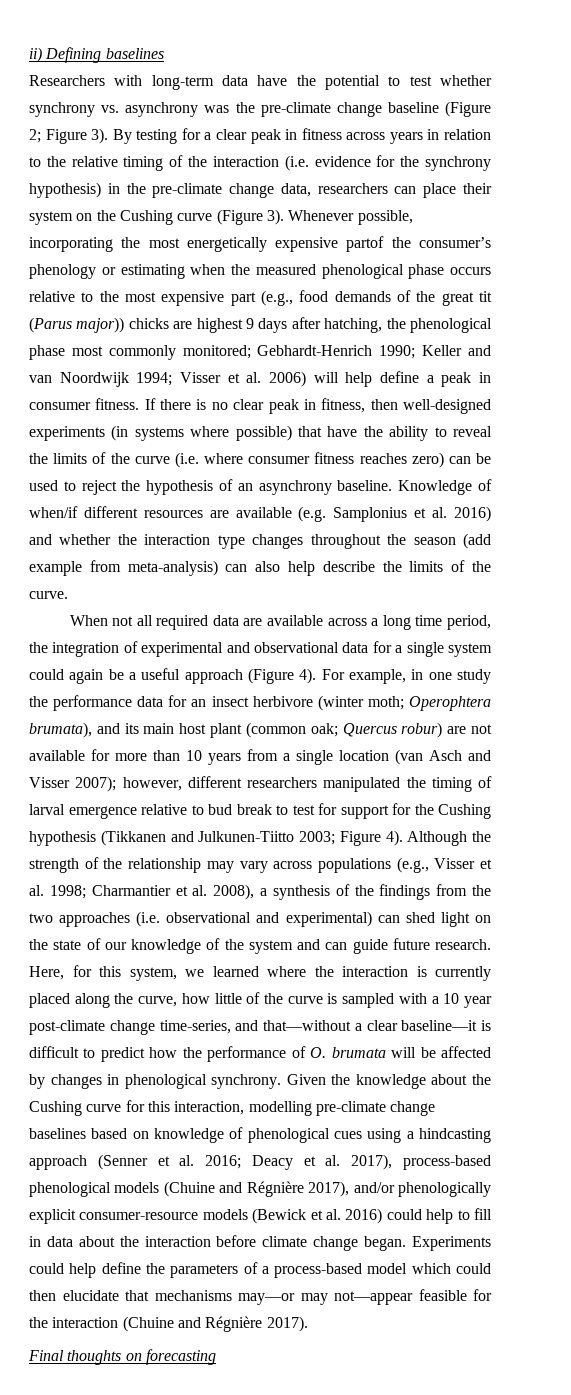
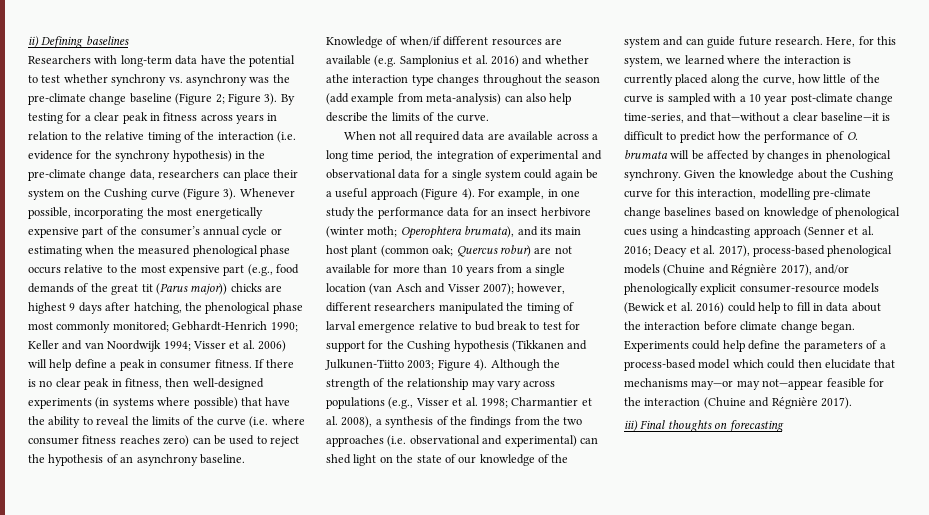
- Whenever possible, incorporating the most energetically expensive partof the consumer’s phenology or estimating when the measured phenological phase occurs relative to the most expensive part (e.g., food demands of the great tit (Parus major)) chicks are highest 9 days after hatching, the phenological phase most commonly monitored;
+ Whenever possible, incorporating the most energetically expensive part of the consumer’s annual cycle or estimating when the measured phenological phase occurs relative to the most expensive part (e.g., food demands of the great tit (Parus major)) chicks are highest 9 days after hatching, the phenological phase most commonly monitored;
- Knowledge of when/if different resources are available (e.g. Samplonius et al. 2016) and whether the interaction type changes throughout the season (add example from meta-analysis) can also help describe the limits of the curve.
+ Knowledge of when/if different resources are available (e.g. Samplonius et al. 2016) and whether athe interaction type changes throughout the season (add example from meta-analysis) can also help describe the limits of the curve.
- Final thoughts on forecasting
+ iii) Final thoughts on forecasting

